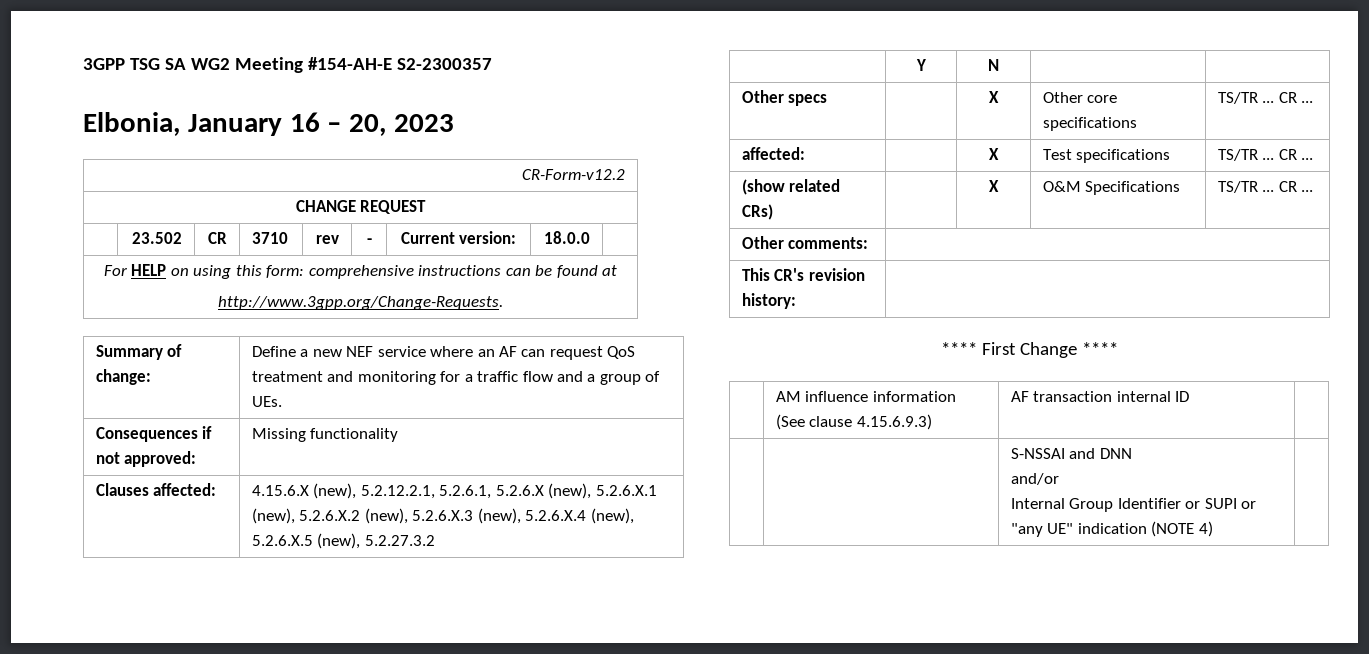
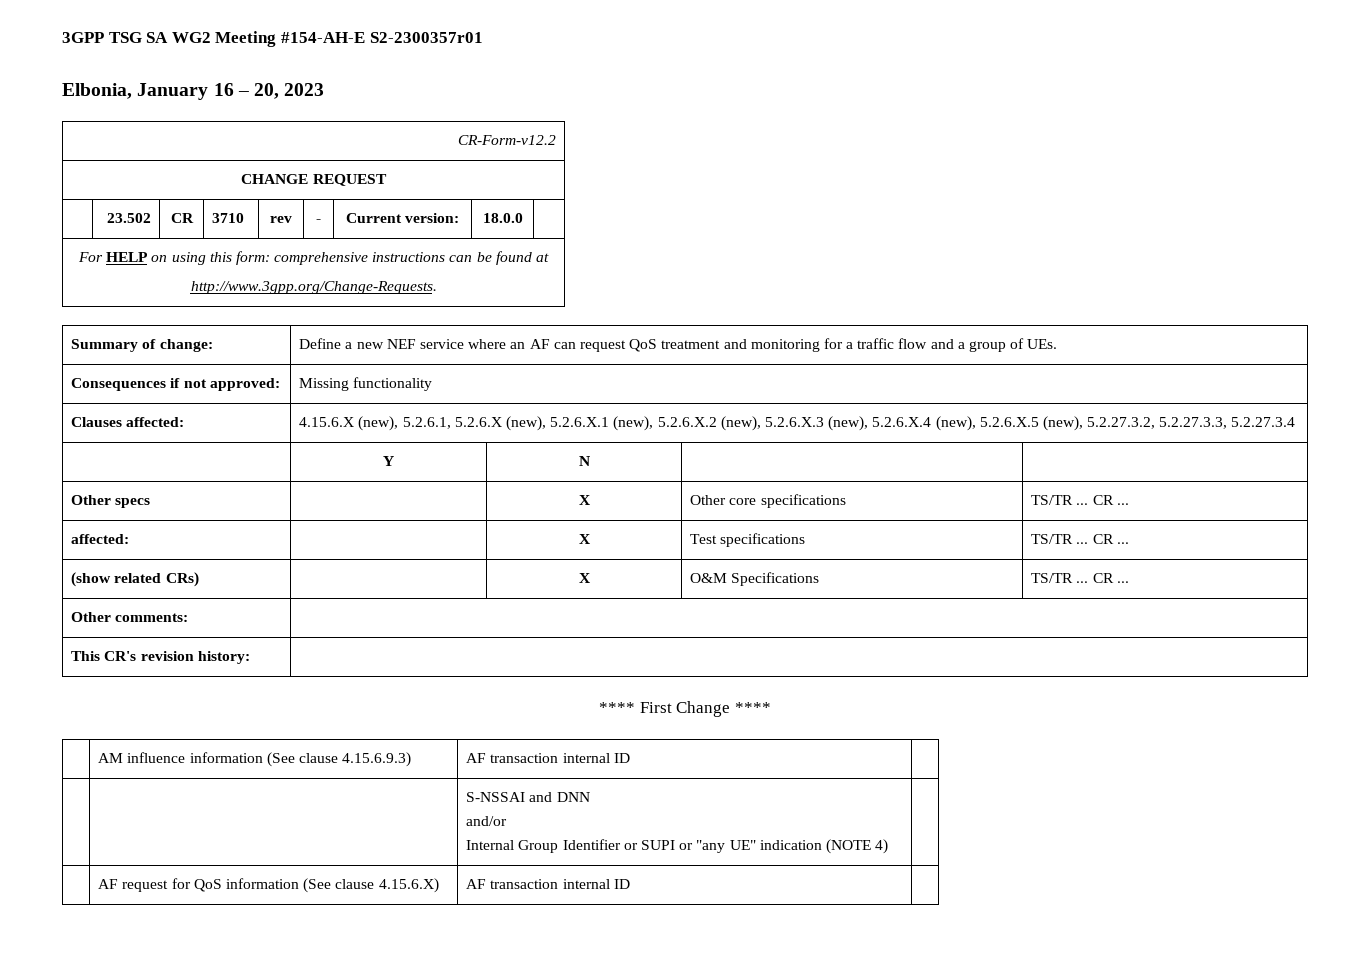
- 3GPP TSG SA WG2 Meeting #154-AH-E S2-2300357
+ 3GPP TSG SA WG2 Meeting #154-AH-E S2-2300357r01
- Clauses affected: | 4.15.6.X (new), 5.2.12.2.1, 5.2.6.1, 5.2.6.X (new), 5.2.6.X.1 (new), 5.2.6.X.2 (new), 5.2.6.X.3 (new), 5.2.6.X.4 (new), 5.2.6.X.5 (new), 5.2.27.3.2
+ Clauses affected: | 4.15.6.X (new), 5.2.6.1, 5.2.6.X (new), 5.2.6.X.1 (new), 5.2.6.X.2 (new), 5.2.6.X.3 (new), 5.2.6.X.4 (new), 5.2.6.X.5 (new), 5.2.27.3.2, 5.2.27.3.3, 5.2.27.3.4
+ | AF request for QoS information (See clause 4.15.6.X) | AF transaction internal ID |

